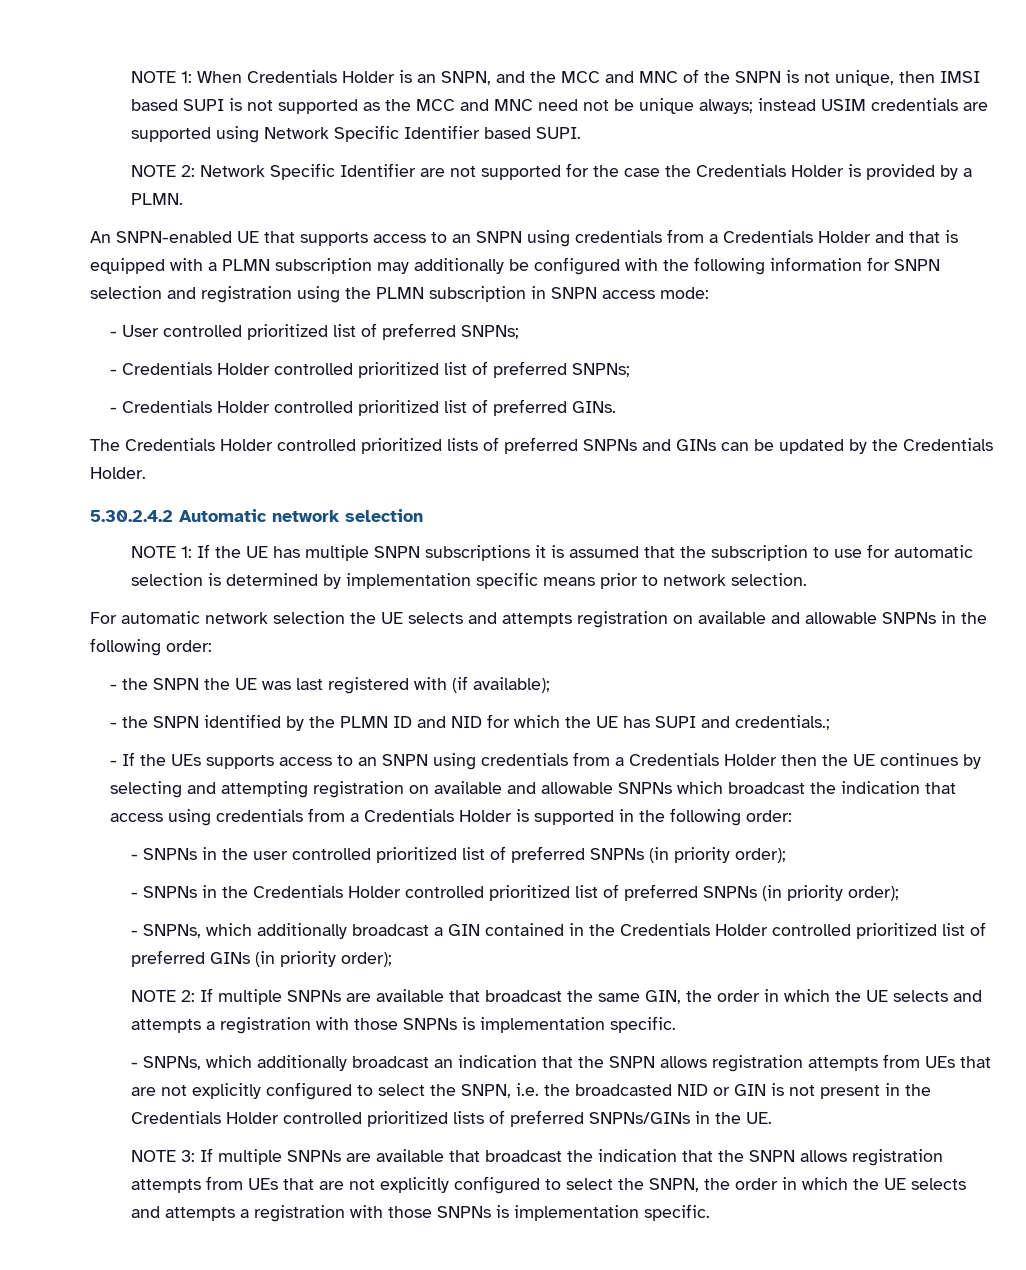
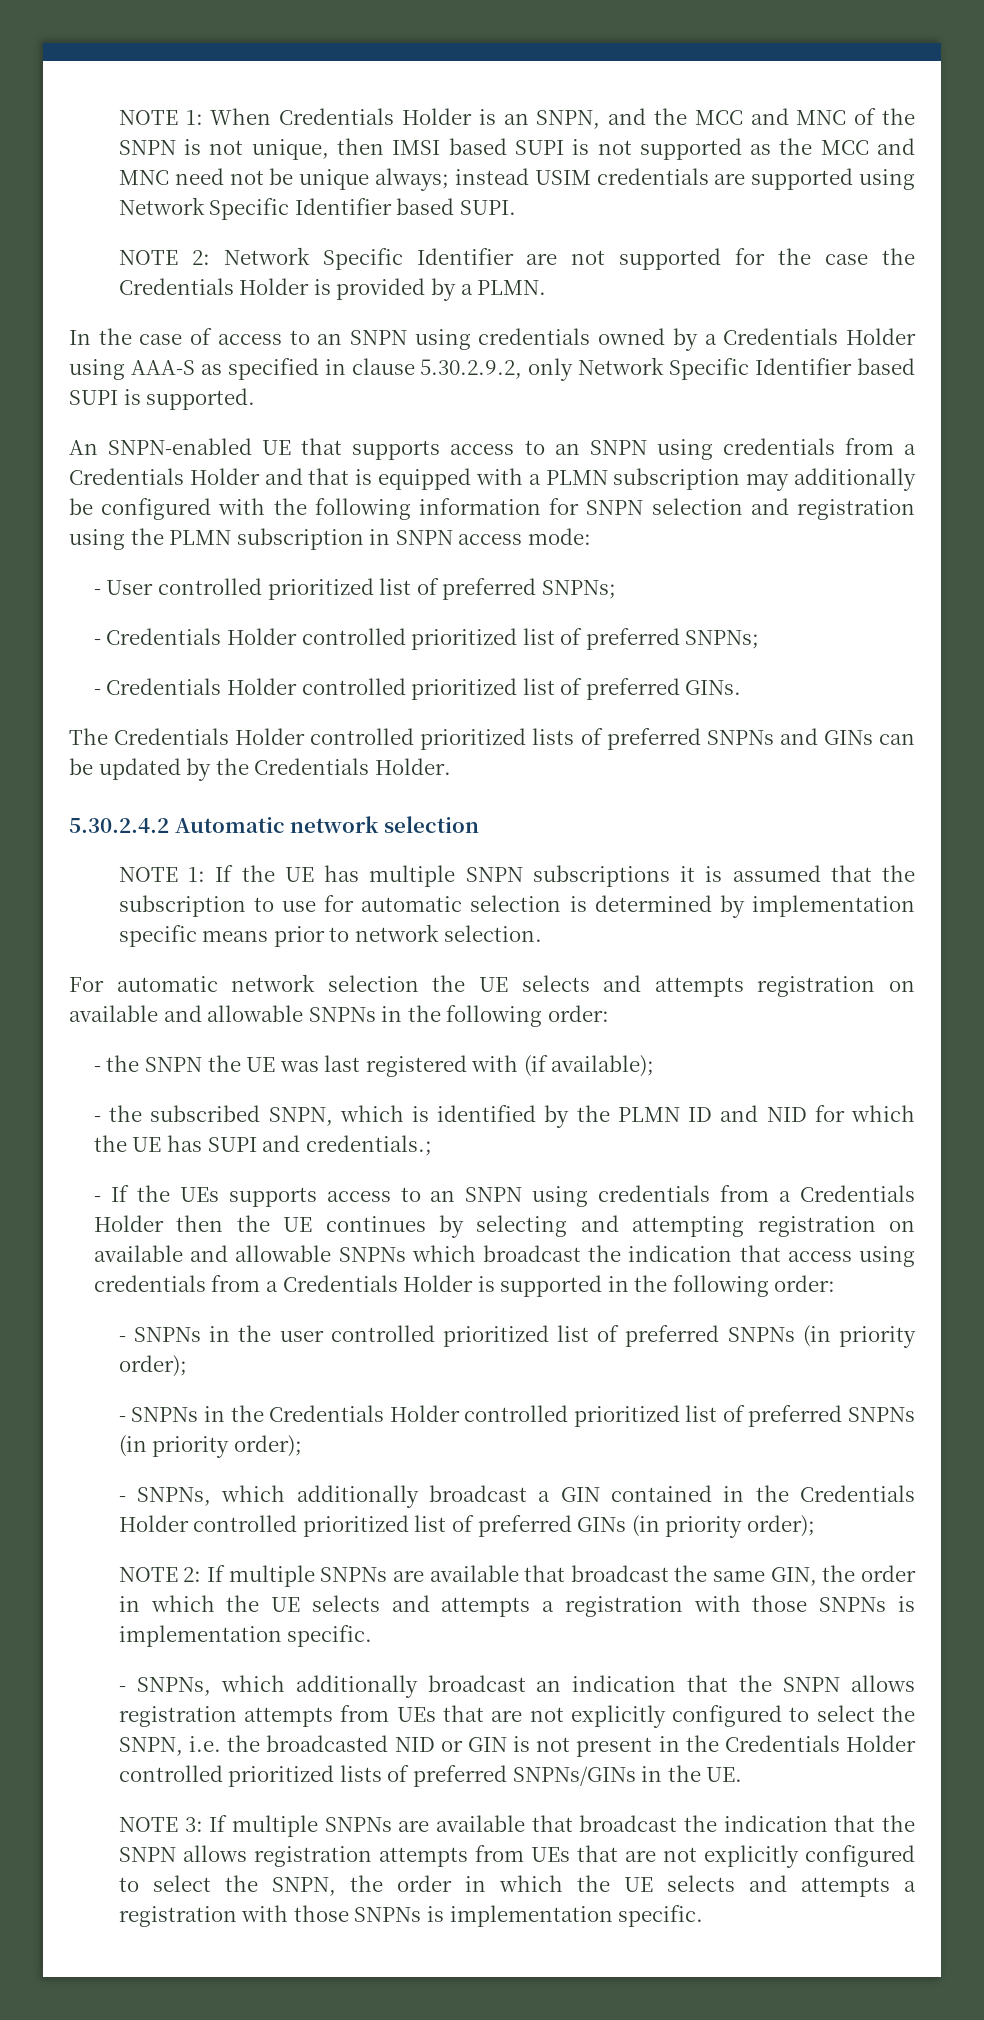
+ In the case of access to an SNPN using credentials owned by a Credentials Holder using AAA-S as specified in clause 5.30.2.9.2, only Network Specific Identifier based SUPI is supported.
- - the SNPN identified by the PLMN ID and NID for which the UE has SUPI and credentials.;
+ - the subscribed SNPN, which is identified by the PLMN ID and NID for which the UE has SUPI and credentials.;

